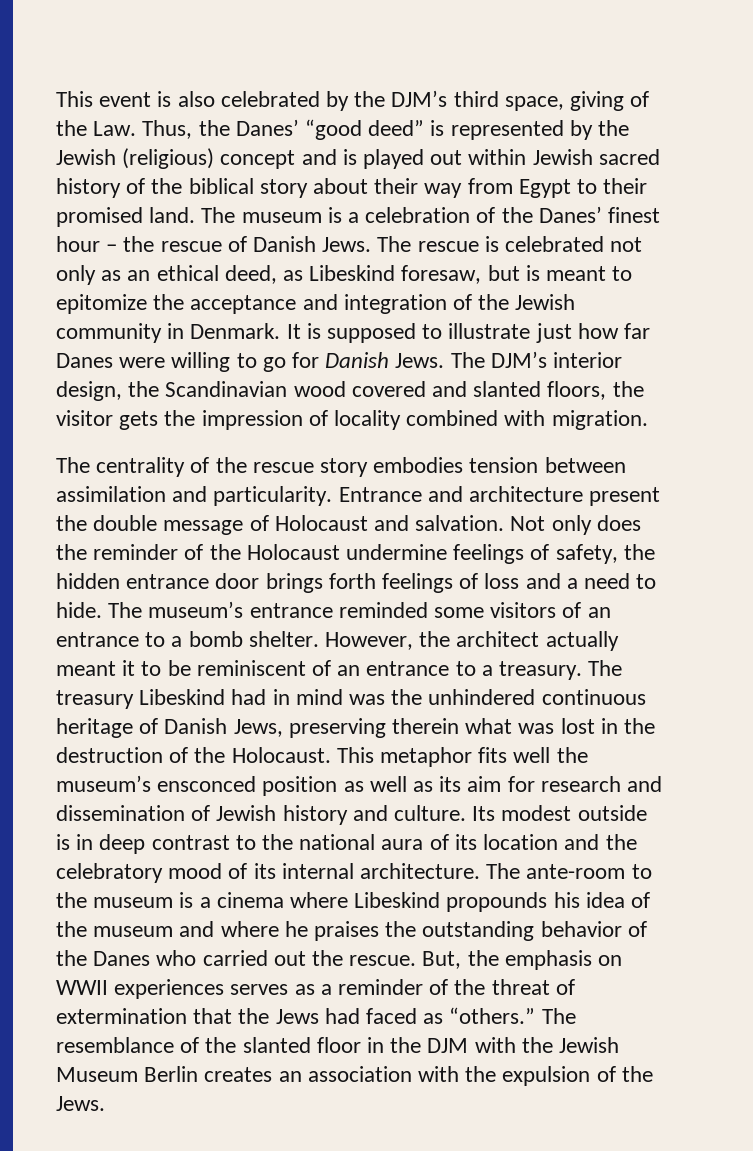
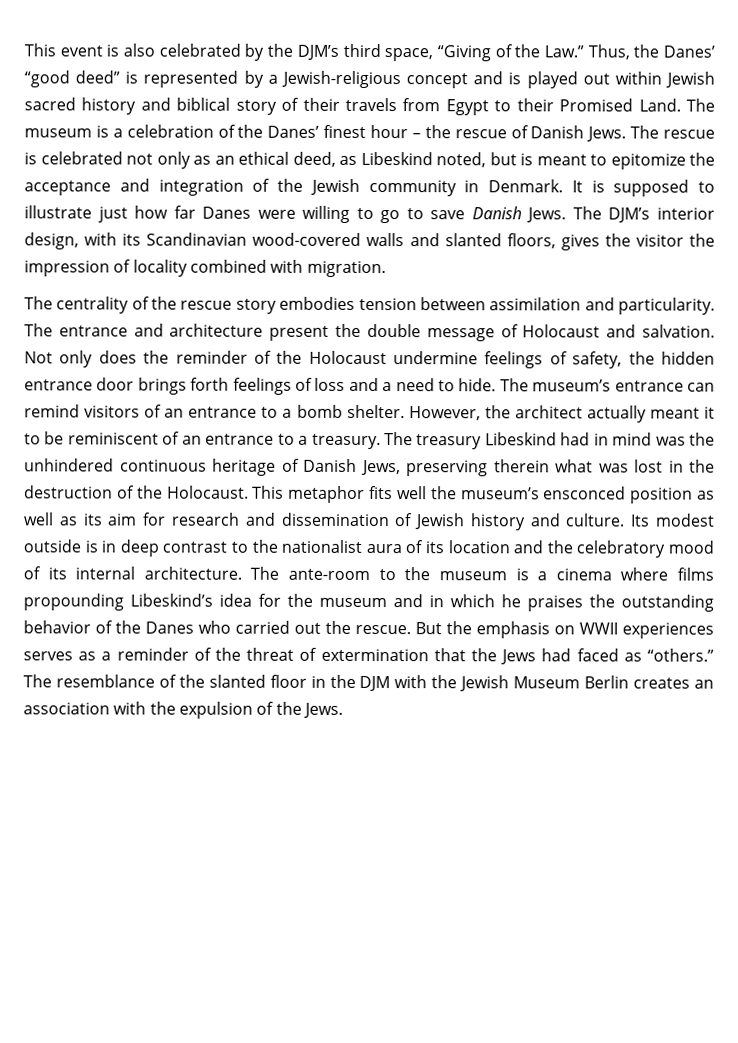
- This event is also celebrated by the DJM’s third space, giving of the Law. Thus, the Danes’ “good deed” is represented by the Jewish (religious) concept and is played out within Jewish sacred history of the biblical story about their way from Egypt to their promised land.
+ This event is also celebrated by the DJM’s third space, “Giving of the Law.” Thus, the Danes’ “good deed” is represented by a Jewish-religious concept and is played out within Jewish sacred history and biblical story of their travels from Egypt to their Promised Land.
- The rescue is celebrated not only as an ethical deed, as Libeskind foresaw, but is meant to epitomize the acceptance and integration of the Jewish community in Denmark.
+ The rescue is celebrated not only as an ethical deed, as Libeskind noted, but is meant to epitomize the acceptance and integration of the Jewish community in Denmark.
- It is supposed to illustrate just how far Danes were willing to go for Danish Jews.
+ It is supposed to illustrate just how far Danes were willing to go to save Danish Jews.
- The DJM’s interior design, the Scandinavian wood covered and slanted floors, the visitor gets the impression of locality combined with migration.
+ The DJM’s interior design, with its Scandinavian wood-covered walls and slanted floors, gives the visitor the impression of locality combined with migration.
- Entrance and architecture present the double message of Holocaust and salvation.
+ The entrance and architecture present the double message of Holocaust and salvation.
- The museum’s entrance reminded some visitors of an entrance to a bomb shelter.
+ The museum’s entrance can remind visitors of an entrance to a bomb shelter.
- Its modest outside is in deep contrast to the national aura of its location and the celebratory mood of its internal architecture.
+ Its modest outside is in deep contrast to the nationalist aura of its location and the celebratory mood of its internal architecture.
- The ante-room to the museum is a cinema where Libeskind propounds his idea of the museum and where he praises the outstanding behavior of the Danes who carried out the rescue.
+ The ante-room to the museum is a cinema where films propounding Libeskind’s idea for the museum and in which he praises the outstanding behavior of the Danes who carried out the rescue.
- But, the emphasis on WWII experiences serves as a reminder of the threat of extermination that the Jews had faced as “others.”
+ But the emphasis on WWII experiences serves as a reminder of the threat of extermination that the Jews had faced as “others.”

